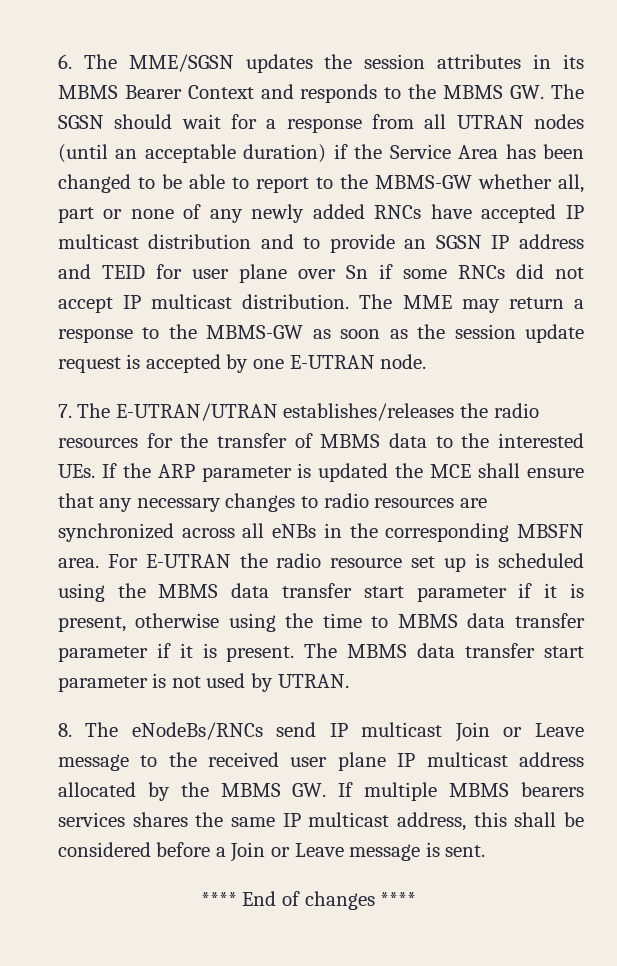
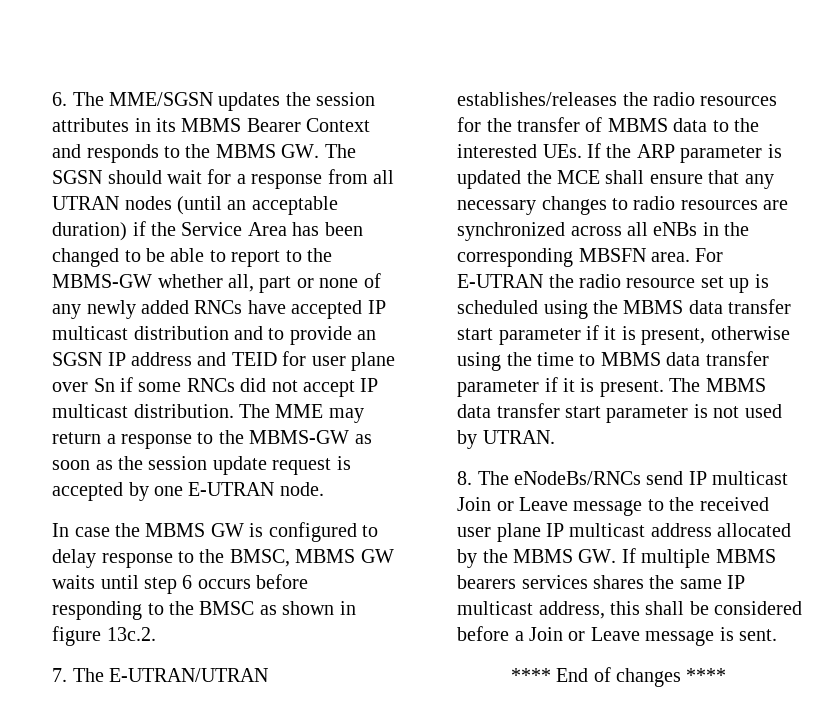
+ In case the MBMS GW is configured to delay response to the BMSC, MBMS GW waits until step 6 occurs before responding to the BMSC as shown in figure 13c.2.

